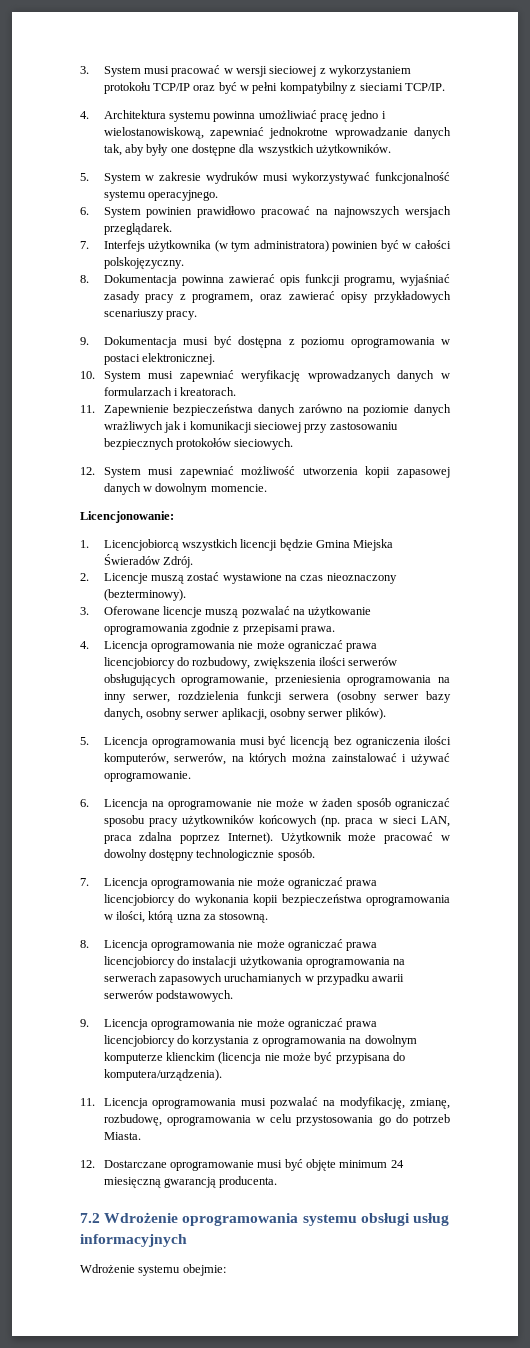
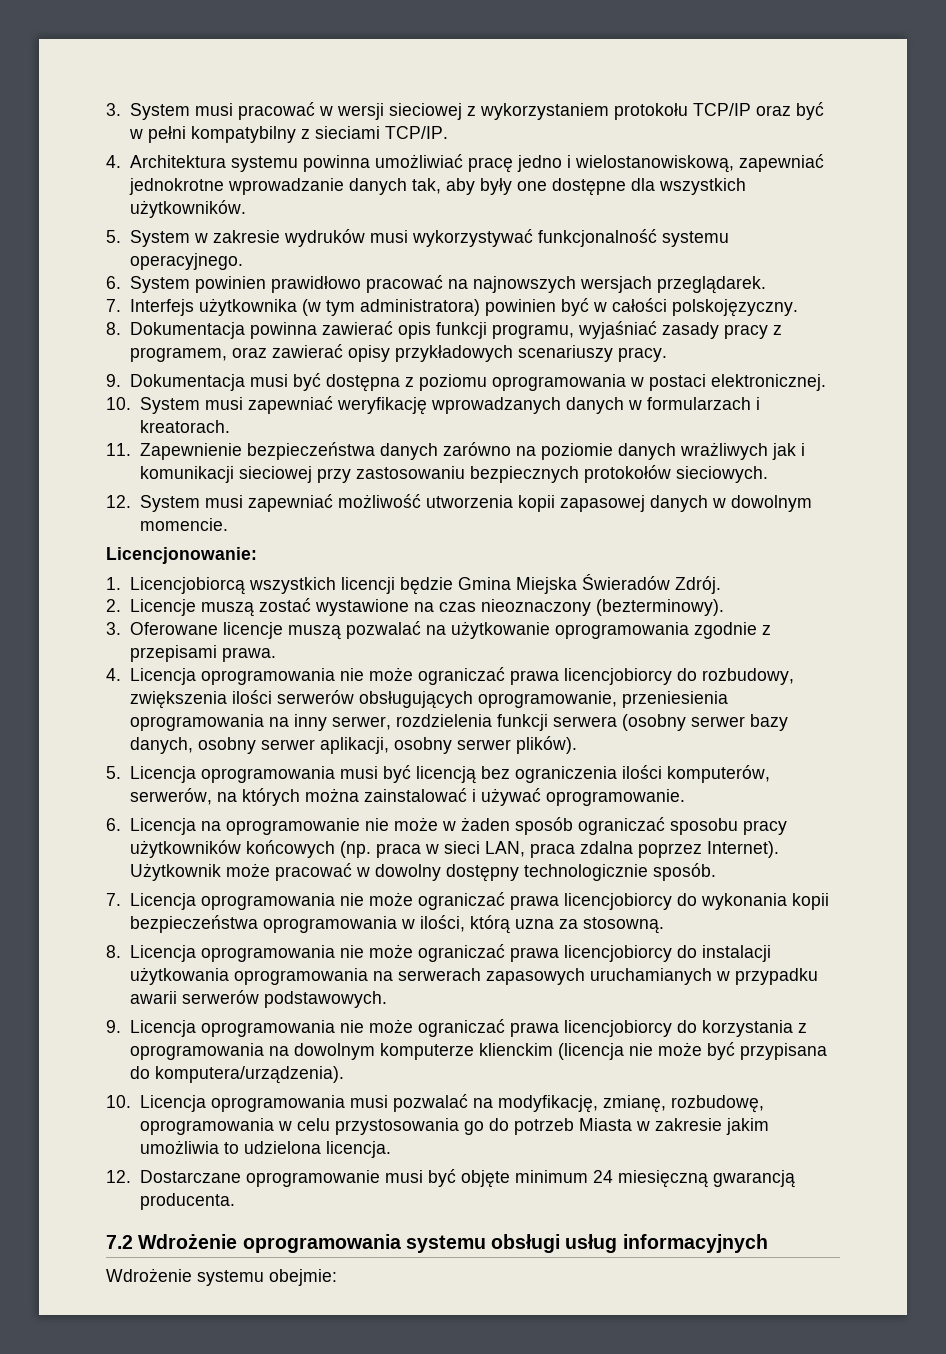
- 11. Licencja oprogramowania musi pozwalać na modyfikację, zmianę, rozbudowę, oprogramowania w celu przystosowania go do potrzeb Miasta.
+ 10. Licencja oprogramowania musi pozwalać na modyfikację, zmianę, rozbudowę, oprogramowania w celu przystosowania go do potrzeb Miasta w zakresie jakim umożliwia to udzielona licencja.

